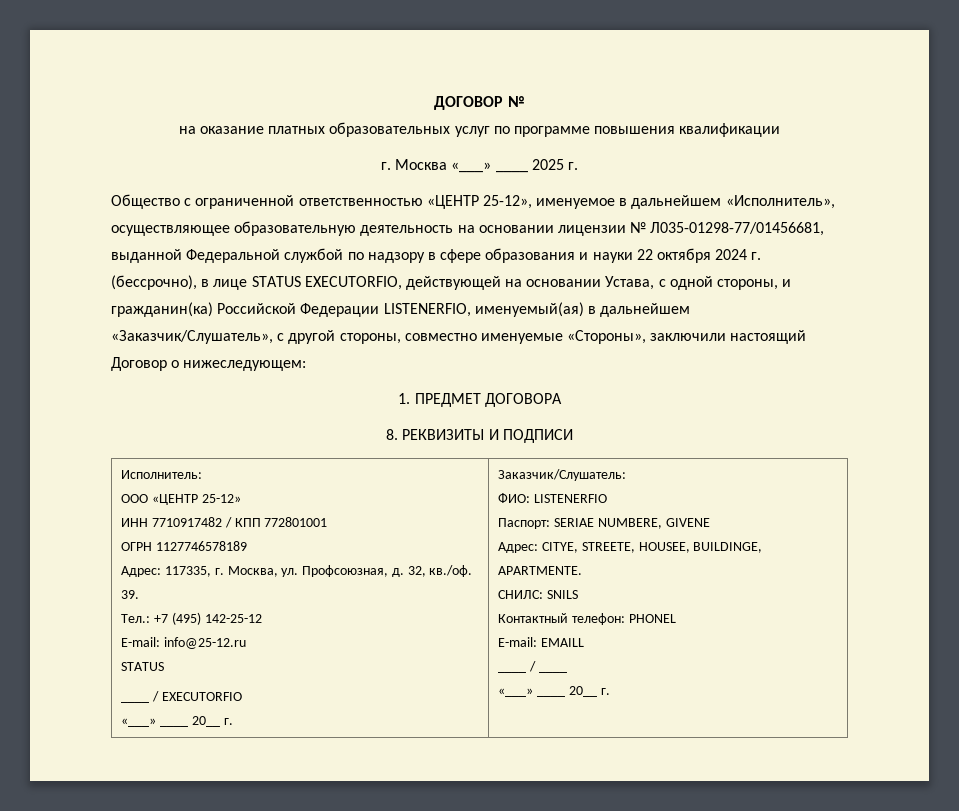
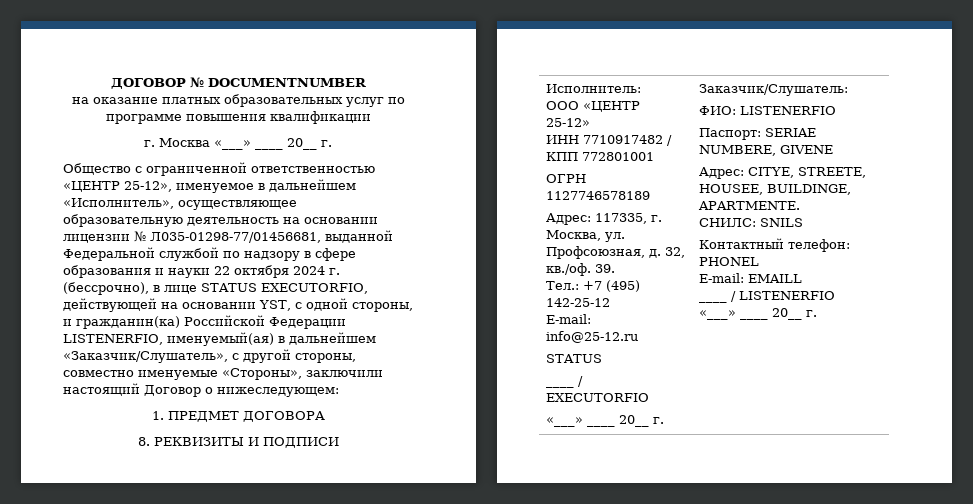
- ДОГОВОР №
+ ДОГОВОР № DOCUMENTNUMBER
- г. Москва «___» ____ 2025 г.
+ г. Москва «___» ____ 20__ г.
- Общество с ограниченной ответственностью «ЦЕНТР 25-12», именуемое в дальнейшем «Исполнитель», осуществляющее образовательную деятельность на основании лицензии № Л035-01298-77/01456681, выданной Федеральной службой по надзору в сфере образования и науки 22 октября 2024 г. (бессрочно), в лице STATUS EXECUTORFIO, действующей на основании Устава, с одной стороны, и гражданин(ка) Российской Федерации LISTENERFIO, именуемый(ая) в дальнейшем «Заказчик/Слушатель», с другой стороны, совместно именуемые «Стороны», заключили настоящий Договор о нижеследующем:
+ Общество с ограниченной ответственностью «ЦЕНТР 25-12», именуемое в дальнейшем «Исполнитель», осуществляющее образовательную деятельность на основании лицензии № Л035-01298-77/01456681, выданной Федеральной службой по надзору в сфере образования и науки 22 октября 2024 г. (бессрочно), в лице STATUS EXECUTORFIO, действующей на основании YST, с одной стороны, и гражданин(ка) Российской Федерации LISTENERFIO, именуемый(ая) в дальнейшем «Заказчик/Слушатель», с другой стороны, совместно именуемые «Стороны», заключили настоящий Договор о нижеследующем:
- ____ / ____
+ ____ / LISTENERFIO

